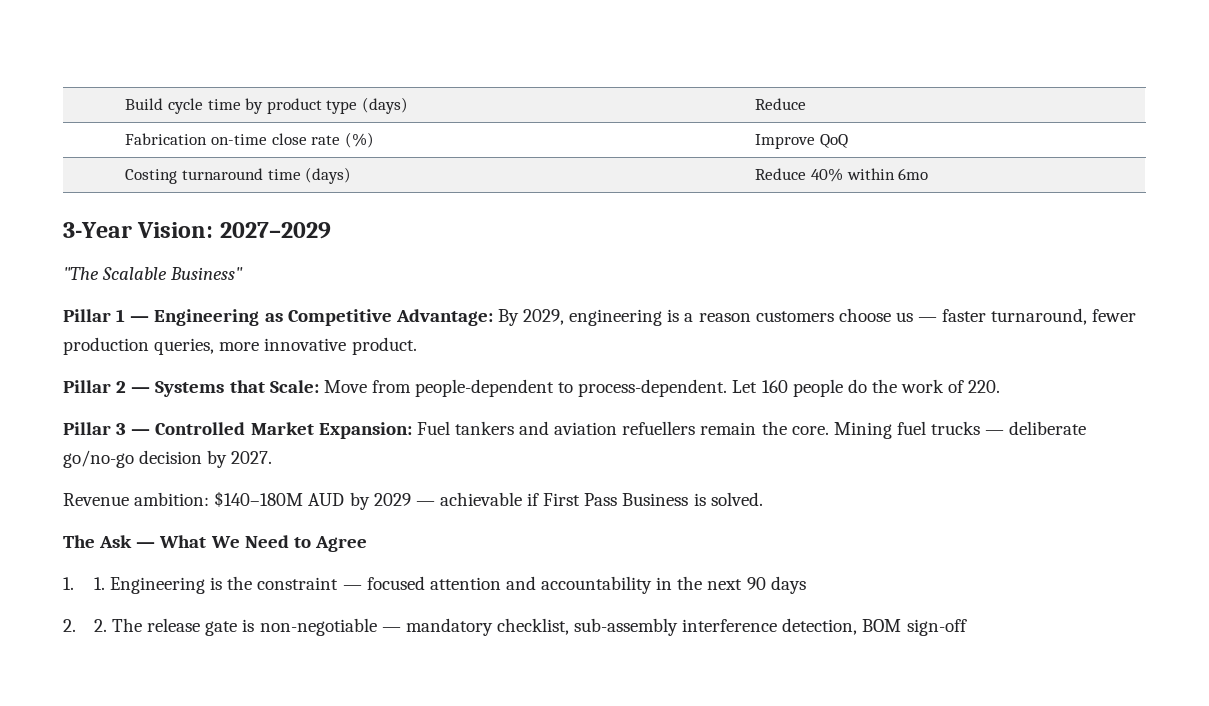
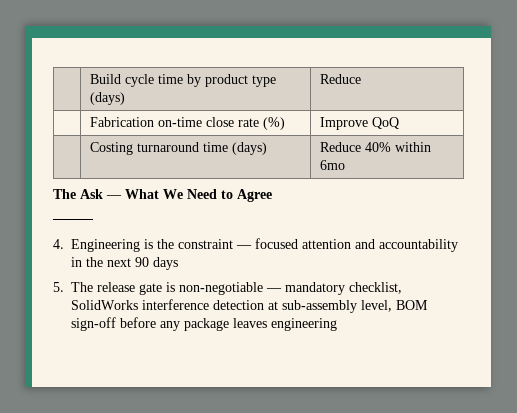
- 3-Year Vision: 2027–2029
- "The Scalable Business"
- Pillar 1 — Engineering as Competitive Advantage: By 2029, engineering is a reason customers choose us — faster turnaround, fewer production queries, more innovative product.
- Pillar 2 — Systems that Scale: Move from people-dependent to process-dependent. Let 160 people do the work of 220.
- Pillar 3 — Controlled Market Expansion: Fuel tankers and aviation refuellers remain the core. Mining fuel trucks — deliberate go/no-go decision by 2027.
- Revenue ambition: $140–180M AUD by 2029 — achievable if First Pass Business is solved.
- 1. 1. Engineering is the constraint — focused attention and accountability in the next 90 days
+ ────
+ 4. Engineering is the constraint — focused attention and accountability in the next 90 days
- 2. 2. The release gate is non-negotiable — mandatory checklist, sub-assembly interference detection, BOM sign-off
+ 5. The release gate is non-negotiable — mandatory checklist, SolidWorks interference detection at sub-assembly level, BOM sign-off before any package leaves engineering

